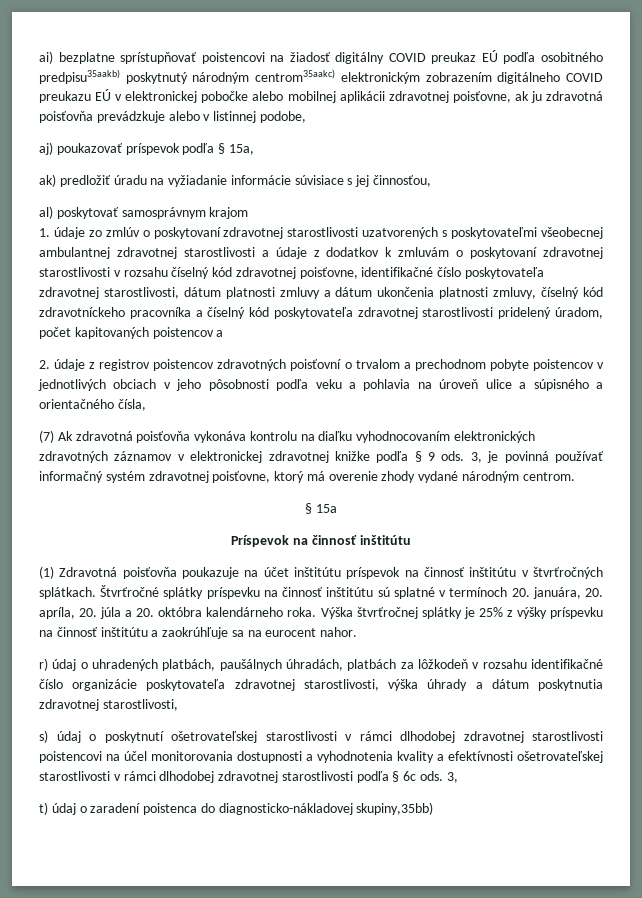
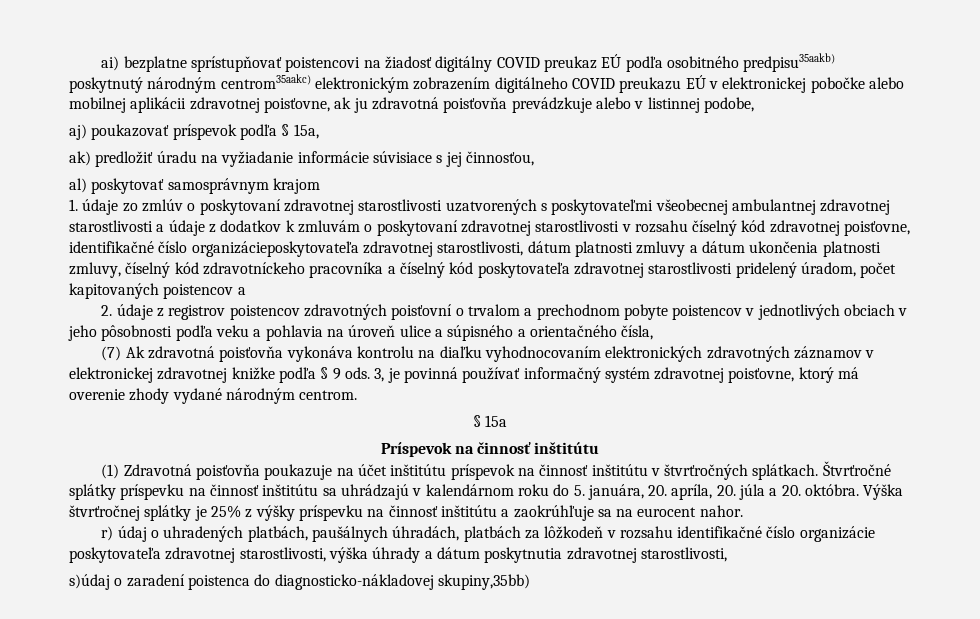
- 1. údaje zo zmlúv o poskytovaní zdravotnej starostlivosti uzatvorených s poskytovateľmi všeobecnej ambulantnej zdravotnej starostlivosti a údaje z dodatkov k zmluvám o poskytovaní zdravotnej starostlivosti v rozsahu číselný kód zdravotnej poisťovne, identifikačné číslo poskytovateľa zdravotnej starostlivosti, dátum platnosti zmluvy a dátum ukončenia platnosti zmluvy, číselný kód zdravotníckeho pracovníka a číselný kód poskytovateľa zdravotnej starostlivosti pridelený úradom, počet kapitovaných poistencov a
+ 1. údaje zo zmlúv o poskytovaní zdravotnej starostlivosti uzatvorených s poskytovateľmi všeobecnej ambulantnej zdravotnej starostlivosti a údaje z dodatkov k zmluvám o poskytovaní zdravotnej starostlivosti v rozsahu číselný kód zdravotnej poisťovne, identifikačné číslo organizácieposkytovateľa zdravotnej starostlivosti, dátum platnosti zmluvy a dátum ukončenia platnosti zmluvy, číselný kód zdravotníckeho pracovníka a číselný kód poskytovateľa zdravotnej starostlivosti pridelený úradom, počet kapitovaných poistencov a
- Štvrťročné splátky príspevku na činnosť inštitútu sú splatné v termínoch 20. januára, 20. apríla, 20. júla a 20. októbra kalendárneho roka.
+ Štvrťročné splátky príspevku na činnosť inštitútu sa uhrádzajú v kalendárnom roku do 5. januára, 20. apríla, 20. júla a 20. októbra.
- s) údaj o poskytnutí ošetrovateľskej starostlivosti v rámci dlhodobej zdravotnej starostlivosti poistencovi na účel monitorovania dostupnosti a vyhodnotenia kvality a efektívnosti ošetrovateľskej starostlivosti v rámci dlhodobej zdravotnej starostlivosti podľa § 6c ods. 3,
- t) údaj o zaradení poistenca do diagnosticko-nákladovej skupiny,35bb)
+ s)údaj o zaradení poistenca do diagnosticko-nákladovej skupiny,35bb)

